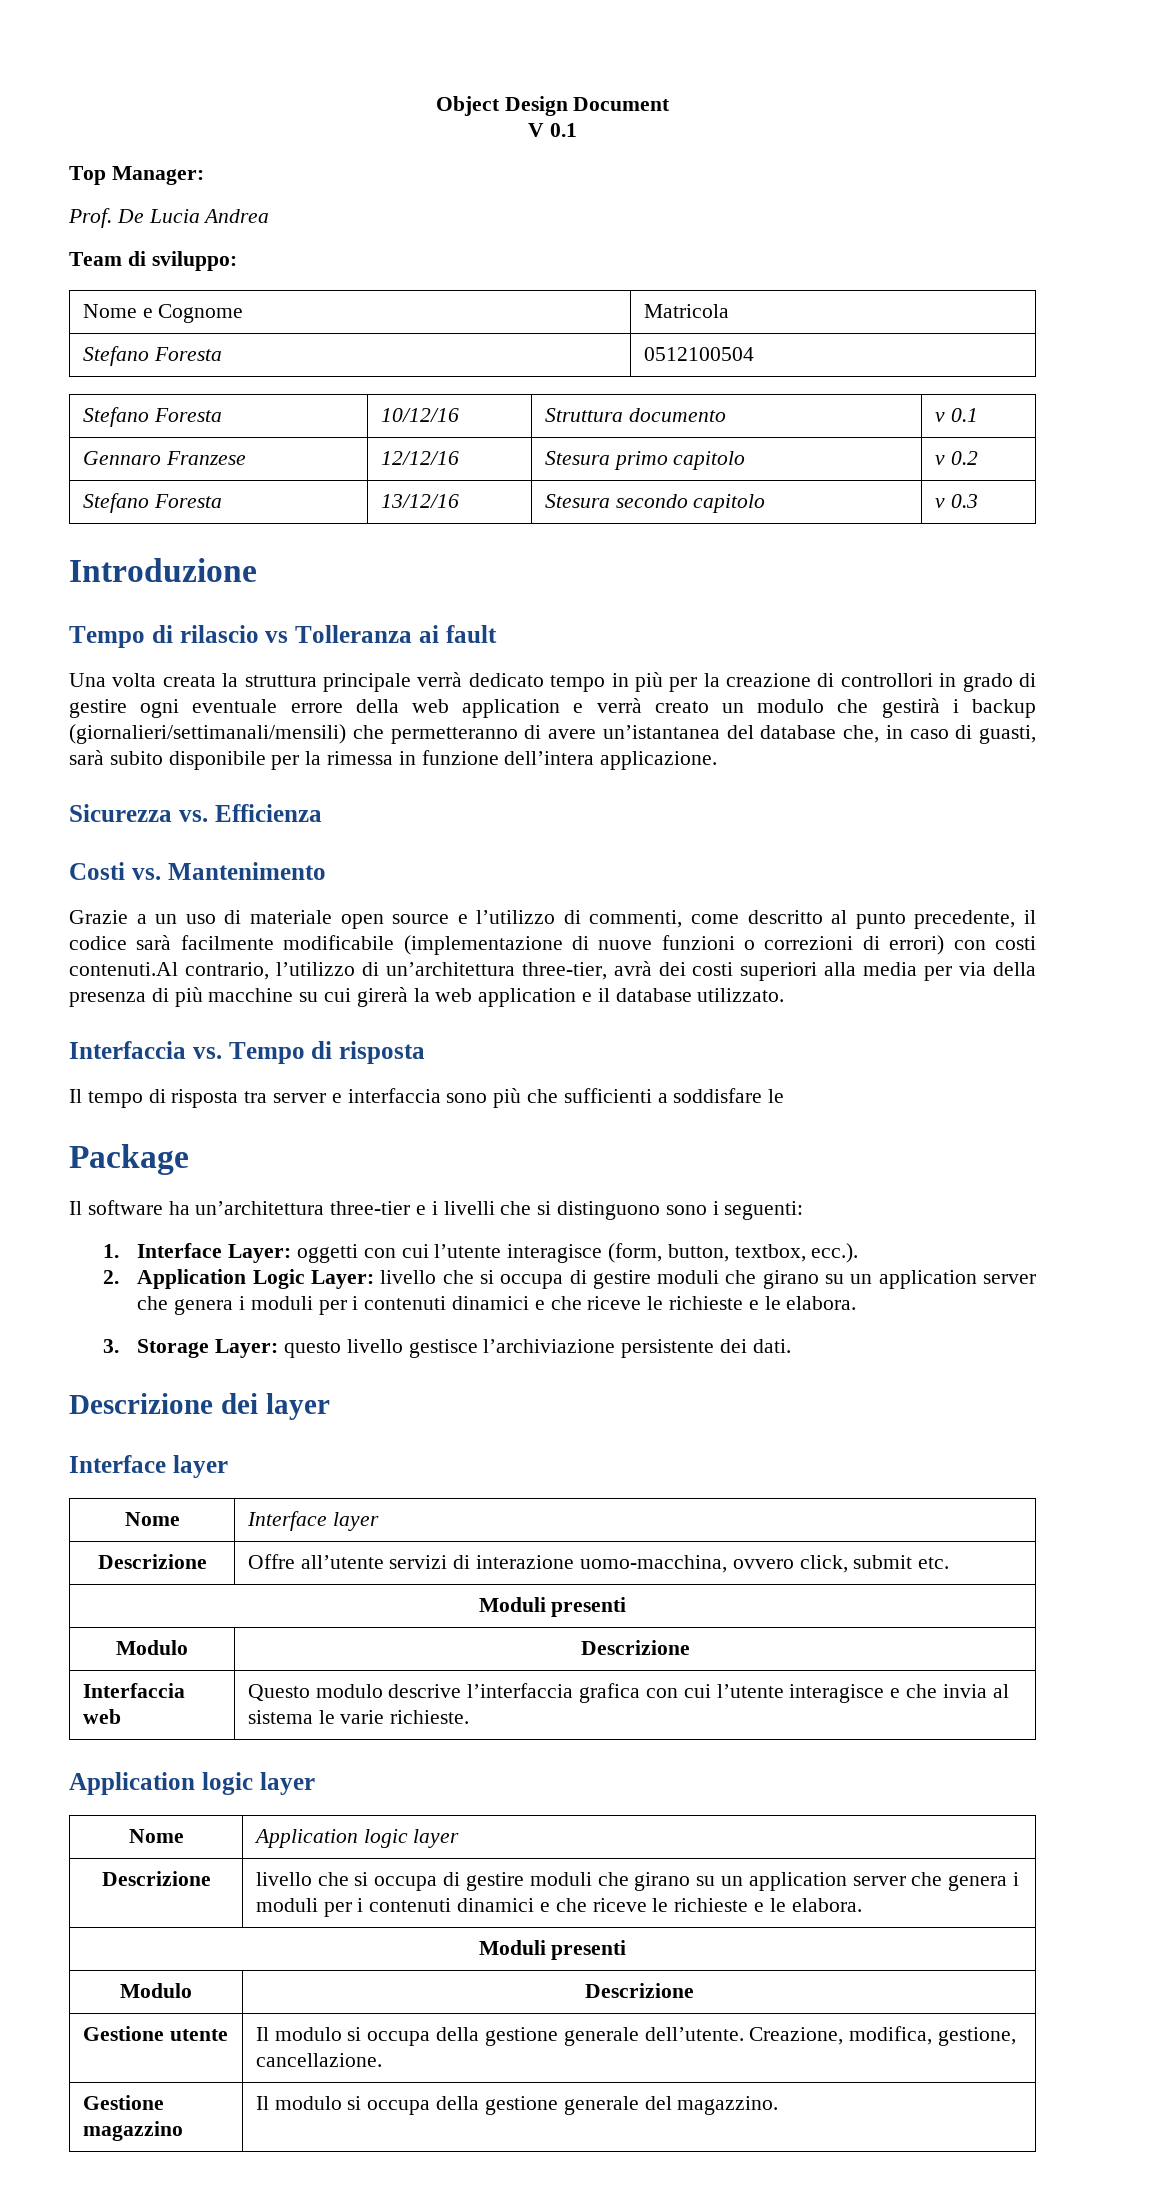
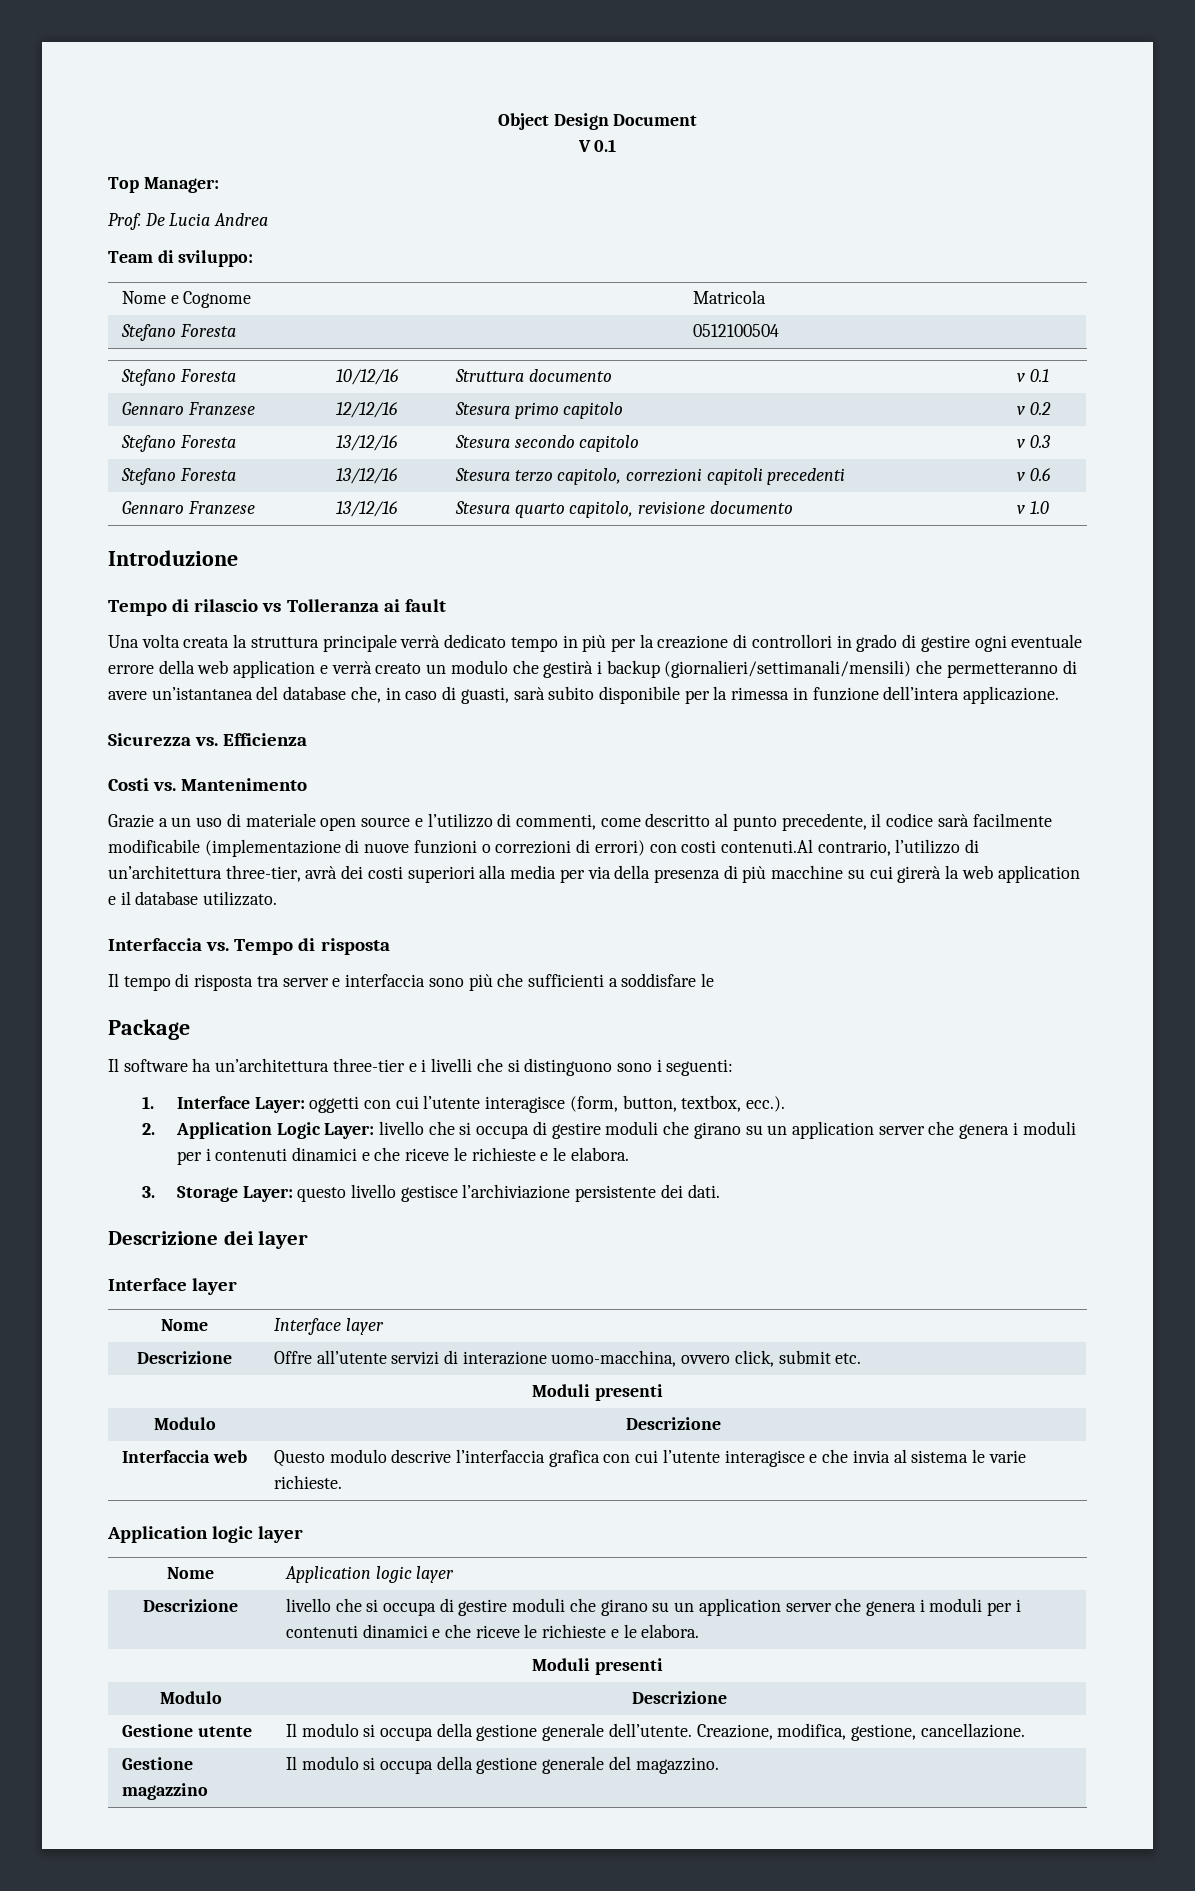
+ Stefano Foresta | 13/12/16 | Stesura terzo capitolo, correzioni capitoli precedenti | v 0.6
+ Gennaro Franzese | 13/12/16 | Stesura quarto capitolo, revisione documento | v 1.0

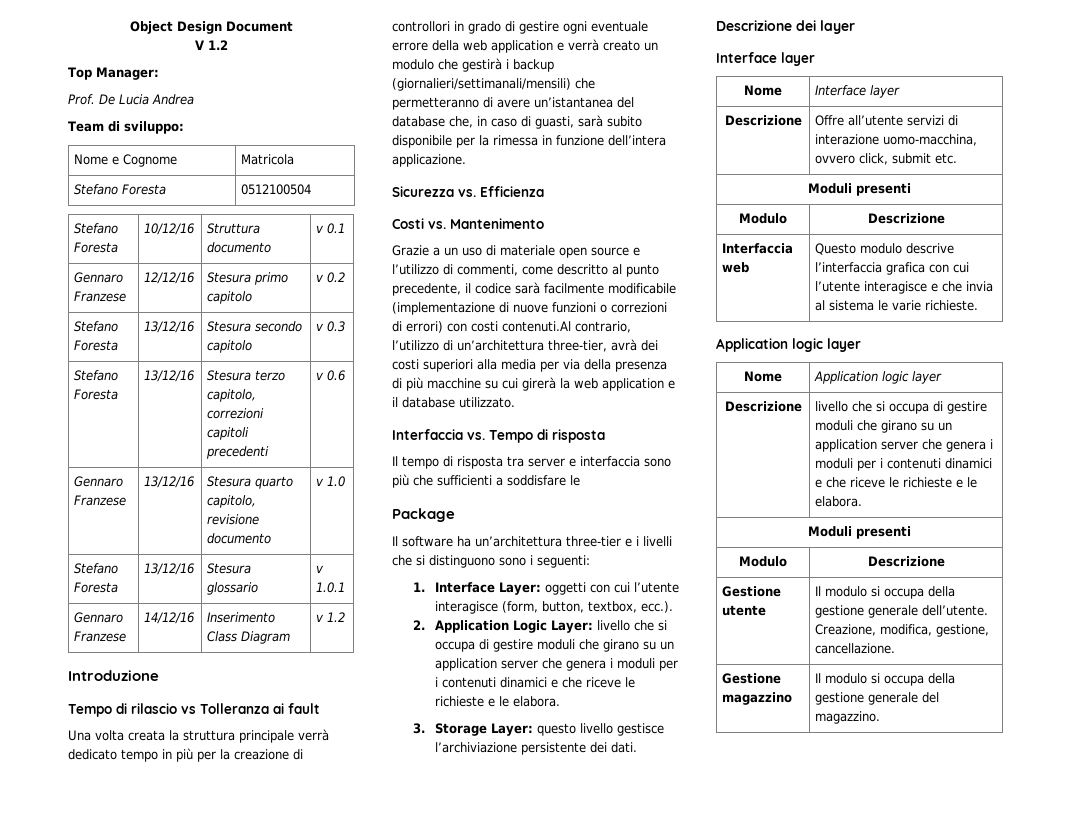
- V 0.1
+ V 1.2
+ Stefano Foresta | 13/12/16 | Stesura glossario | v 1.0.1
+ Gennaro Franzese | 14/12/16 | Inserimento Class Diagram | v 1.2

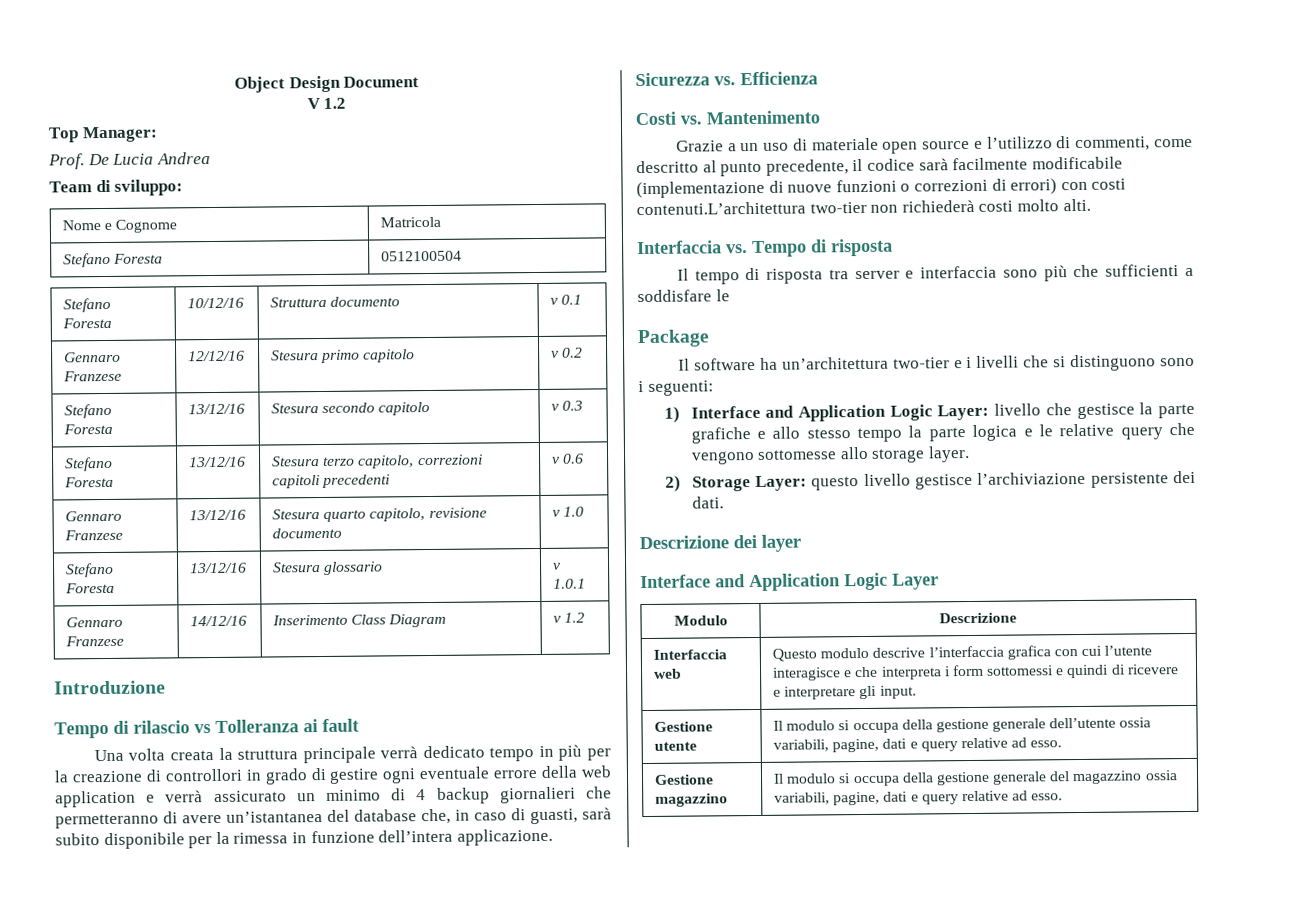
- Una volta creata la struttura principale verrà dedicato tempo in più per la creazione di controllori in grado di gestire ogni eventuale errore della web application e verrà creato un modulo che gestirà i backup (giornalieri/settimanali/mensili) che permetteranno di avere un’istantanea del database che, in caso di guasti, sarà subito disponibile per la rimessa in funzione dell’intera applicazione.
+ Una volta creata la struttura principale verrà dedicato tempo in più per la creazione di controllori in grado di gestire ogni eventuale errore della web application e verrà assicurato un minimo di 4 backup giornalieri che permetteranno di avere un’istantanea del database che, in caso di guasti, sarà subito disponibile per la rimessa in funzione dell’intera applicazione.
- Grazie a un uso di materiale open source e l’utilizzo di commenti, come descritto al punto precedente, il codice sarà facilmente modificabile (implementazione di nuove funzioni o correzioni di errori) con costi contenuti.Al contrario, l’utilizzo di un’architettura three-tier, avrà dei costi superiori alla media per via della presenza di più macchine su cui girerà la web application e il database utilizzato.
+ Grazie a un uso di materiale open source e l’utilizzo di commenti, come descritto al punto precedente, il codice sarà facilmente modificabile (implementazione di nuove funzioni o correzioni di errori) con costi contenuti.L’architettura two-tier non richiederà costi molto alti.
- Il software ha un’architettura three-tier e i livelli che si distinguono sono i seguenti:
+ Il software ha un’architettura two-tier e i livelli che si distinguono sono i seguenti:
- 1. Interface Layer: oggetti con cui l’utente interagisce (form, button, textbox, ecc.).
- 2. Application Logic Layer: livello che si occupa di gestire moduli che girano su un application server che genera i moduli per i contenuti dinamici e che riceve le richieste e le elabora.
- 3. Storage Layer: questo livello gestisce l’archiviazione persistente dei dati.
+ 1) Interface and Application Logic Layer: livello che gestisce la parte grafiche e allo stesso tempo la parte logica e le relative query che vengono sottomesse allo storage layer.
+ 2) Storage Layer: questo livello gestisce l’archiviazione persistente dei dati.
  Descrizione dei layer
- Interface layer
- Nome | Interface layer
- Descrizione | Offre all’utente servizi di interazione uomo-macchina, ovvero click, submit etc.
- Moduli presenti
+ Interface and Application Logic Layer
- Interfaccia web | Questo modulo descrive l’interfaccia grafica con cui l’utente interagisce e che invia al sistema le varie richieste.
- Application logic layer
- Nome | Application logic layer
- Descrizione | livello che si occupa di gestire moduli che girano su un application server che genera i moduli per i contenuti dinamici e che riceve le richieste e le elabora.
- Moduli presenti
- Modulo | Descrizione
+ Interfaccia web | Questo modulo descrive l’interfaccia grafica con cui l’utente interagisce e che interpreta i form sottomessi e quindi di ricevere e interpretare gli input.
- Gestione utente | Il modulo si occupa della gestione generale dell’utente. Creazione, modifica, gestione, cancellazione.
+ Gestione utente | Il modulo si occupa della gestione generale dell’utente ossia variabili, pagine, dati e query relative ad esso.
- Gestione magazzino | Il modulo si occupa della gestione generale del magazzino.
+ Gestione magazzino | Il modulo si occupa della gestione generale del magazzino ossia variabili, pagine, dati e query relative ad esso.

